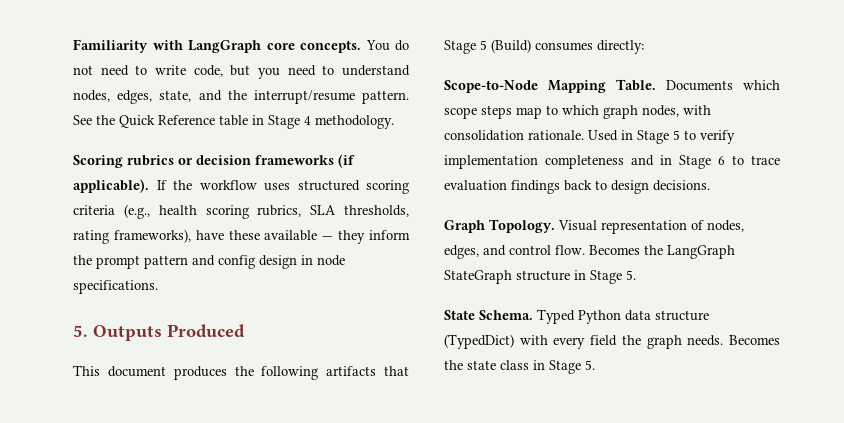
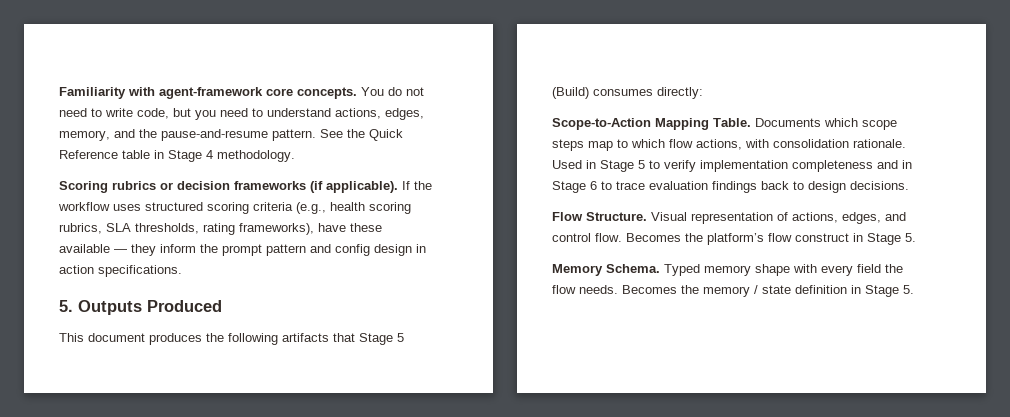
- Familiarity with LangGraph core concepts.
+ Familiarity with agent-framework core concepts.
- You do not need to write code, but you need to understand nodes, edges, state, and the interrupt/resume pattern.
+ You do not need to write code, but you need to understand actions, edges, memory, and the pause-and-resume pattern.
- If the workflow uses structured scoring criteria (e.g., health scoring rubrics, SLA thresholds, rating frameworks), have these available — they inform the prompt pattern and config design in node specifications.
+ If the workflow uses structured scoring criteria (e.g., health scoring rubrics, SLA thresholds, rating frameworks), have these available — they inform the prompt pattern and config design in action specifications.
- Scope-to-Node Mapping Table.
+ Scope-to-Action Mapping Table.
- Documents which scope steps map to which graph nodes, with consolidation rationale.
+ Documents which scope steps map to which flow actions, with consolidation rationale.
- Graph Topology.
+ Flow Structure.
- Visual representation of nodes, edges, and control flow.
+ Visual representation of actions, edges, and control flow.
- Becomes the LangGraph StateGraph structure in Stage 5.
+ Becomes the platform’s flow construct in Stage 5.
- State Schema.
+ Memory Schema.
- Typed Python data structure (TypedDict) with every field the graph needs.
+ Typed memory shape with every field the flow needs.
- Becomes the state class in Stage 5.
+ Becomes the memory / state definition in Stage 5.

